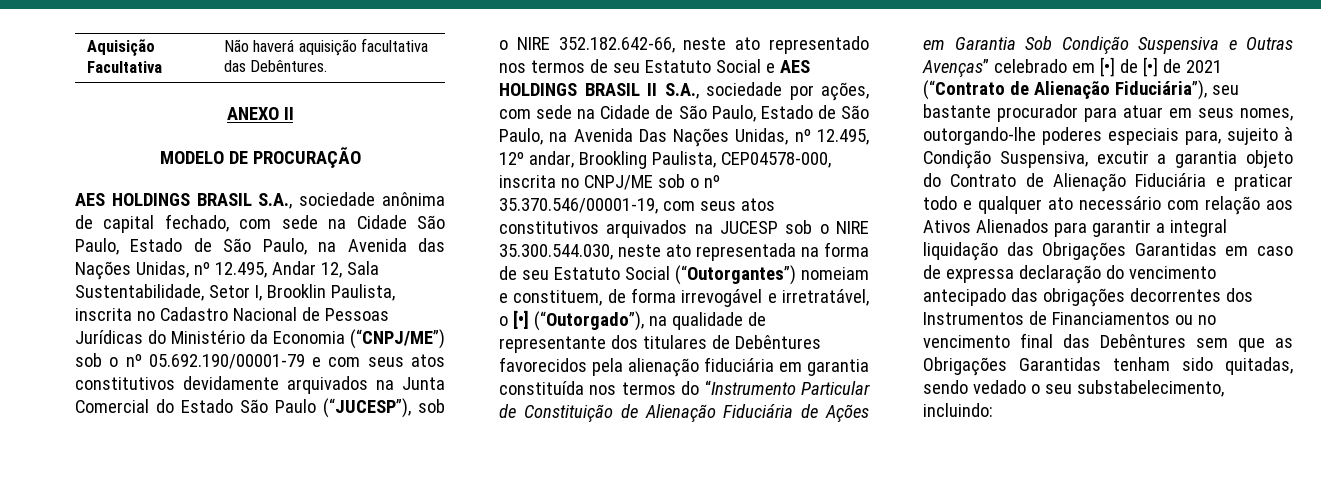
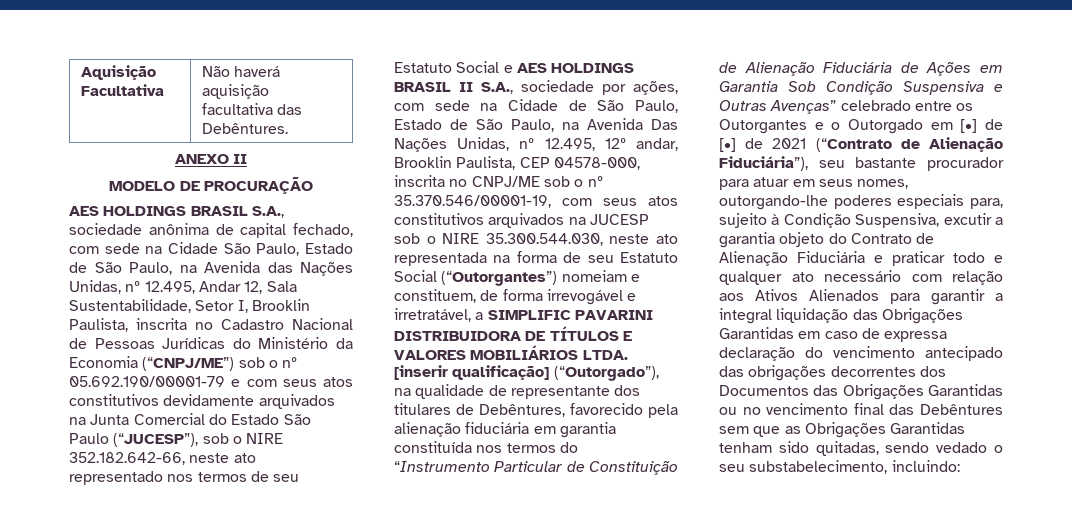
- AES HOLDINGS BRASIL S.A., sociedade anônima de capital fechado, com sede na Cidade São Paulo, Estado de São Paulo, na Avenida das Nações Unidas, nº 12.495, Andar 12, Sala Sustentabilidade, Setor I, Brooklin Paulista, inscrita no Cadastro Nacional de Pessoas Jurídicas do Ministério da Economia (“CNPJ/ME”) sob o nº 05.692.190/00001-79 e com seus atos constitutivos devidamente arquivados na Junta Comercial do Estado São Paulo (“JUCESP”), sob o NIRE 352.182.642-66, neste ato representado nos termos de seu Estatuto Social e AES HOLDINGS BRASIL II S.A., sociedade por ações, com sede na Cidade de São Paulo, Estado de São Paulo, na Avenida Das Nações Unidas, nº 12.495, 12º andar, Brookling Paulista, CEP04578-000, inscrita no CNPJ/ME sob o nº 35.370.546/00001-19, com seus atos constitutivos arquivados na JUCESP sob o NIRE 35.300.544.030, neste ato representada na forma de seu Estatuto Social (“Outorgantes”) nomeiam e constituem, de forma irrevogável e irretratável, o [•] (“Outorgado”), na qualidade de representante dos titulares de Debêntures favorecidos pela alienação fiduciária em garantia constituída nos termos do “Instrumento Particular de Constituição de Alienação Fiduciária de Ações em Garantia Sob Condição Suspensiva e Outras Avenças” celebrado em [•] de [•] de 2021 (“Contrato de Alienação Fiduciária”), seu bastante procurador para atuar em seus nomes, outorgando-lhe poderes especiais para, sujeito à Condição Suspensiva, excutir a garantia objeto do Contrato de Alienação Fiduciária e praticar todo e qualquer ato necessário com relação aos Ativos Alienados para garantir a integral liquidação das Obrigações Garantidas em caso de expressa declaração do vencimento antecipado das obrigações decorrentes dos Instrumentos de Financiamentos ou no vencimento final das Debêntures sem que as Obrigações Garantidas tenham sido quitadas, sendo vedado o seu substabelecimento, incluindo:
+ AES HOLDINGS BRASIL S.A., sociedade anônima de capital fechado, com sede na Cidade São Paulo, Estado de São Paulo, na Avenida das Nações Unidas, nº 12.495, Andar 12, Sala Sustentabilidade, Setor I, Brooklin Paulista, inscrita no Cadastro Nacional de Pessoas Jurídicas do Ministério da Economia (“CNPJ/ME”) sob o nº 05.692.190/00001-79 e com seus atos constitutivos devidamente arquivados na Junta Comercial do Estado São Paulo (“JUCESP”), sob o NIRE 352.182.642-66, neste ato representado nos termos de seu Estatuto Social e AES HOLDINGS BRASIL II S.A., sociedade por ações, com sede na Cidade de São Paulo, Estado de São Paulo, na Avenida Das Nações Unidas, nº 12.495, 12º andar, Brooklin Paulista, CEP 04578-000, inscrita no CNPJ/ME sob o nº 35.370.546/00001-19, com seus atos constitutivos arquivados na JUCESP sob o NIRE 35.300.544.030, neste ato representada na forma de seu Estatuto Social (“Outorgantes”) nomeiam e constituem, de forma irrevogável e irretratável, a SIMPLIFIC PAVARINI DISTRIBUIDORA DE TÍTULOS E VALORES MOBILIÁRIOS LTDA. [inserir qualificação] (“Outorgado”), na qualidade de representante dos titulares de Debêntures, favorecido pela alienação fiduciária em garantia constituída nos termos do “Instrumento Particular de Constituição de Alienação Fiduciária de Ações em Garantia Sob Condição Suspensiva e Outras Avenças” celebrado entre os Outorgantes e o Outorgado em [•] de [•] de 2021 (“Contrato de Alienação Fiduciária”), seu bastante procurador para atuar em seus nomes, outorgando-lhe poderes especiais para, sujeito à Condição Suspensiva, excutir a garantia objeto do Contrato de Alienação Fiduciária e praticar todo e qualquer ato necessário com relação aos Ativos Alienados para garantir a integral liquidação das Obrigações Garantidas em caso de expressa declaração do vencimento antecipado das obrigações decorrentes dos Documentos das Obrigações Garantidas ou no vencimento final das Debêntures sem que as Obrigações Garantidas tenham sido quitadas, sendo vedado o seu substabelecimento, incluindo:

